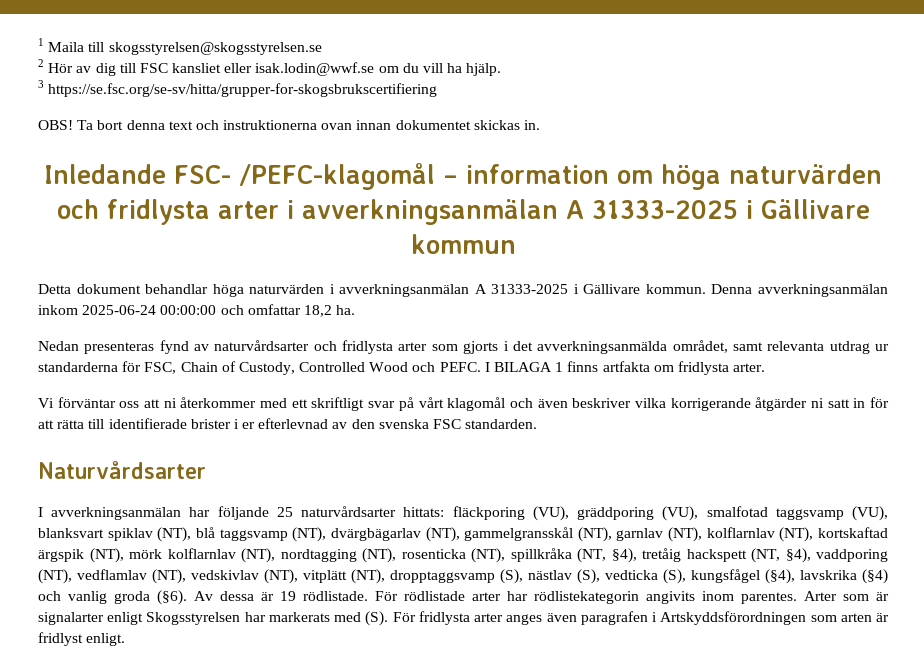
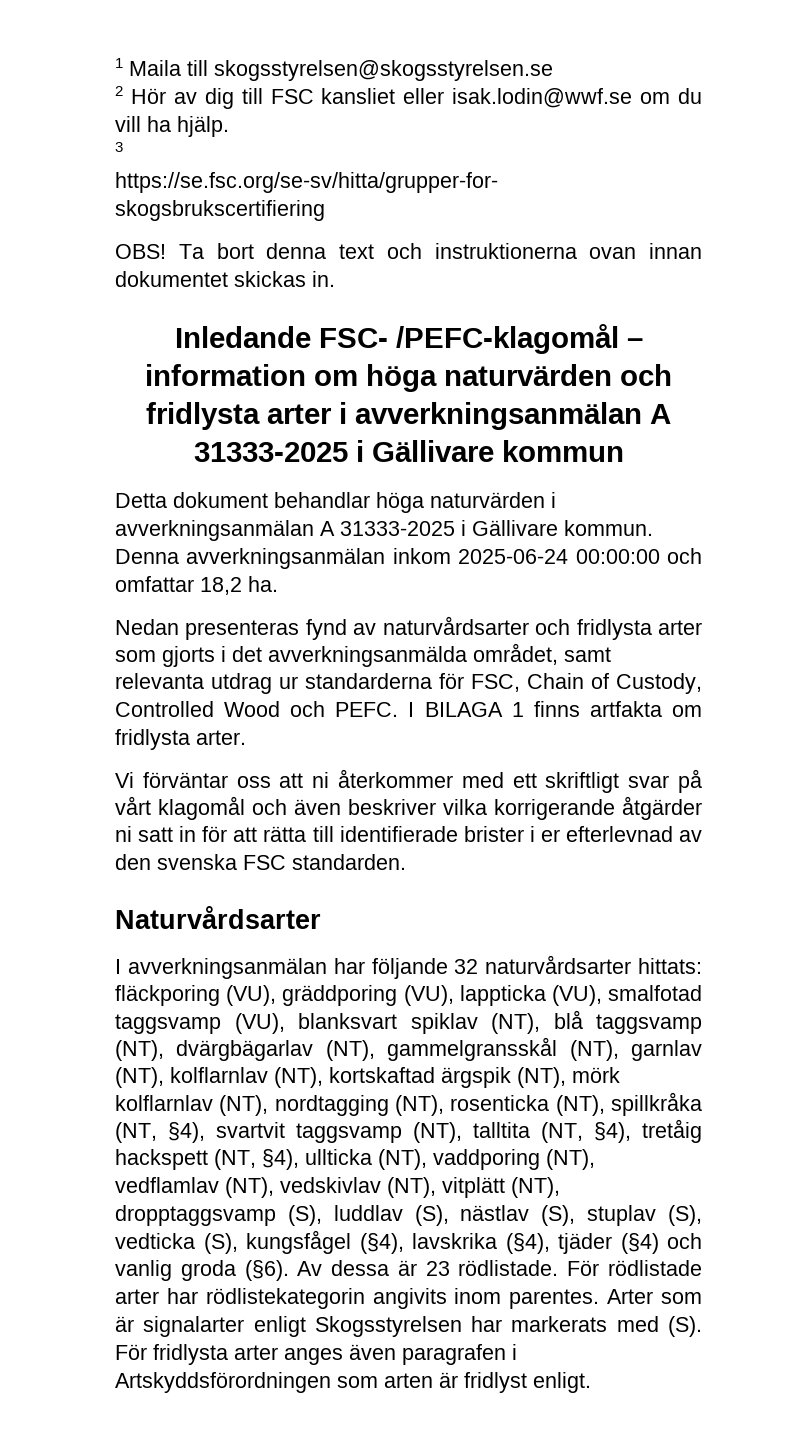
- I avverkningsanmälan har följande 25 naturvårdsarter hittats:
+ I avverkningsanmälan har följande 32 naturvårdsarter hittats:
- fläckporing (VU), gräddporing (VU), smalfotad taggsvamp (VU), blanksvart spiklav (NT), blå taggsvamp (NT), dvärgbägarlav (NT), gammelgransskål (NT), garnlav (NT), kolflarnlav (NT), kortskaftad ärgspik (NT), mörk kolflarnlav (NT), nordtagging (NT), rosenticka (NT), spillkråka (NT, §4), tretåig hackspett (NT, §4), vaddporing (NT), vedflamlav (NT), vedskivlav (NT), vitplätt (NT), dropptaggsvamp (S), nästlav (S), vedticka (S), kungsfågel (§4), lavskrika (§4) och vanlig groda (§6).
+ fläckporing (VU), gräddporing (VU), lappticka (VU), smalfotad taggsvamp (VU), blanksvart spiklav (NT), blå taggsvamp (NT), dvärgbägarlav (NT), gammelgransskål (NT), garnlav (NT), kolflarnlav (NT), kortskaftad ärgspik (NT), mörk kolflarnlav (NT), nordtagging (NT), rosenticka (NT), spillkråka (NT, §4), svartvit taggsvamp (NT), talltita (NT, §4), tretåig hackspett (NT, §4), ullticka (NT), vaddporing (NT), vedflamlav (NT), vedskivlav (NT), vitplätt (NT), dropptaggsvamp (S), luddlav (S), nästlav (S), stuplav (S), vedticka (S), kungsfågel (§4), lavskrika (§4), tjäder (§4) och vanlig groda (§6).
- Av dessa är 19 rödlistade.
+ Av dessa är 23 rödlistade.

